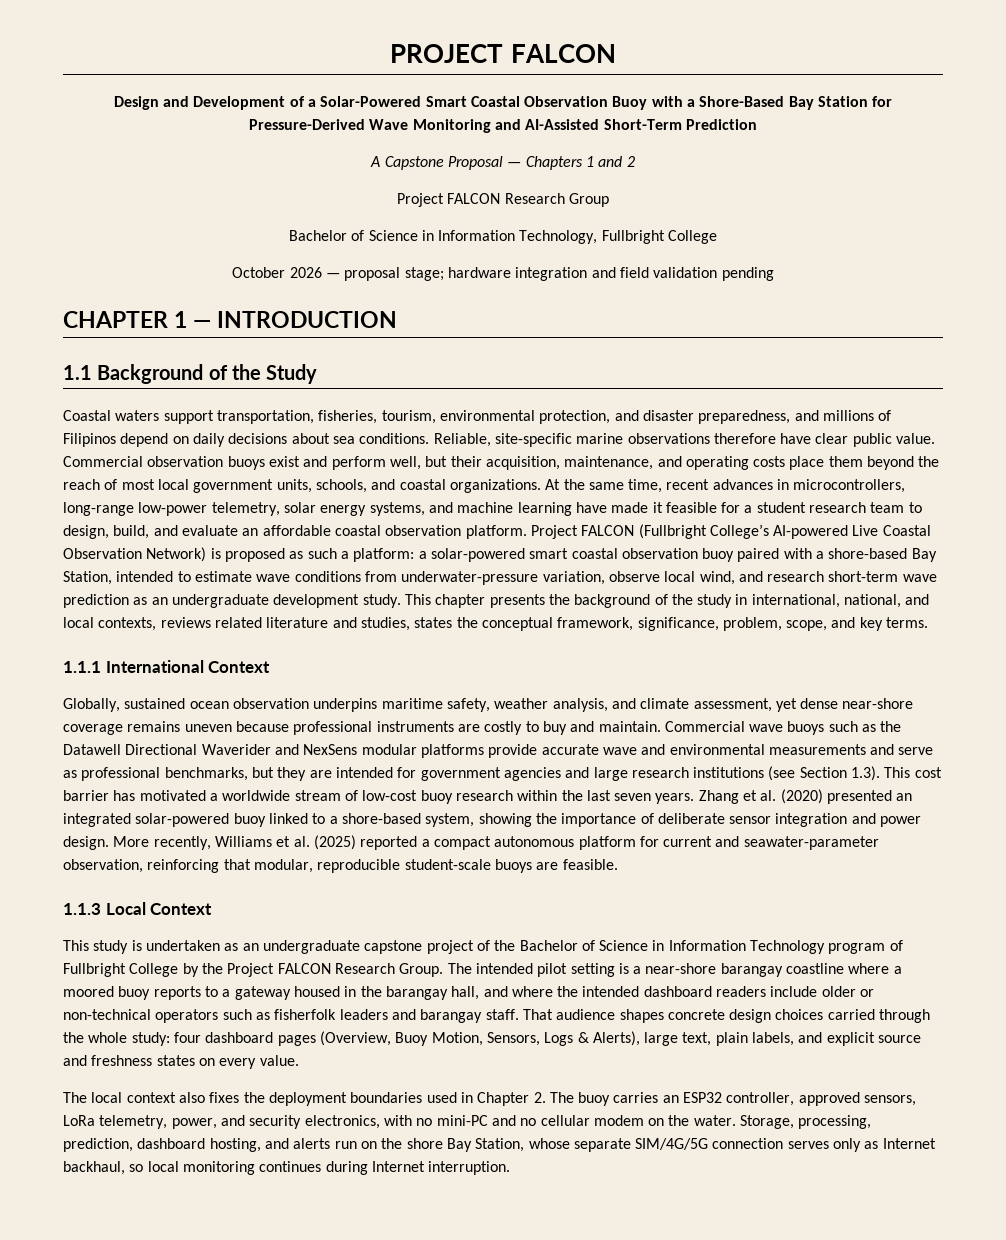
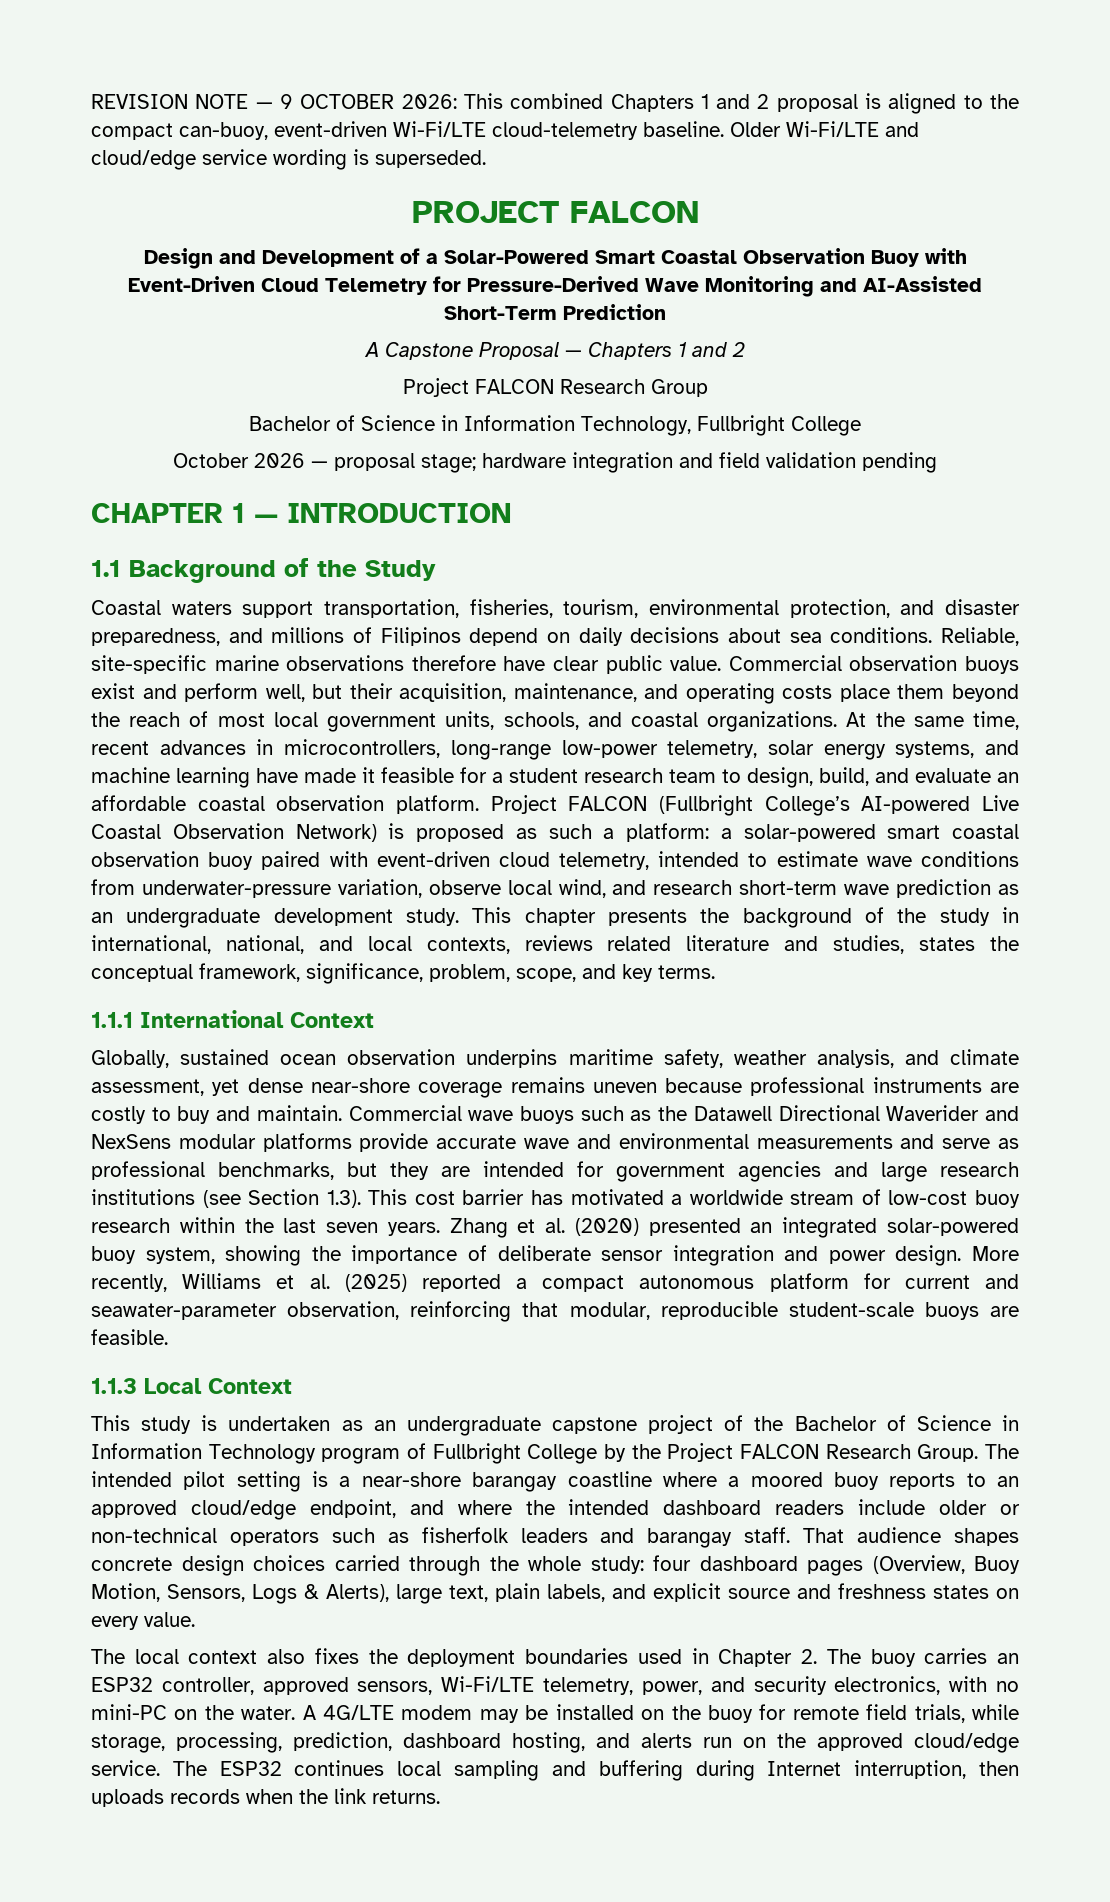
+ REVISION NOTE — 9 OCTOBER 2026: This combined Chapters 1 and 2 proposal is aligned to the compact can-buoy, event-driven Wi-Fi/LTE cloud-telemetry baseline. Older Wi-Fi/LTE and cloud/edge service wording is superseded.
- Design and Development of a Solar-Powered Smart Coastal Observation Buoy with a Shore-Based Bay Station for Pressure-Derived Wave Monitoring and AI-Assisted Short-Term Prediction
+ Design and Development of a Solar-Powered Smart Coastal Observation Buoy with Event-Driven Cloud Telemetry for Pressure-Derived Wave Monitoring and AI-Assisted Short-Term Prediction
- Project FALCON (Fullbright College’s AI-powered Live Coastal Observation Network) is proposed as such a platform: a solar-powered smart coastal observation buoy paired with a shore-based Bay Station, intended to estimate wave conditions from underwater-pressure variation, observe local wind, and research short-term wave prediction as an undergraduate development study.
+ Project FALCON (Fullbright College’s AI-powered Live Coastal Observation Network) is proposed as such a platform: a solar-powered smart coastal observation buoy paired with event-driven cloud telemetry, intended to estimate wave conditions from underwater-pressure variation, observe local wind, and research short-term wave prediction as an undergraduate development study.
- Zhang et al. (2020) presented an integrated solar-powered buoy linked to a shore-based system, showing the importance of deliberate sensor integration and power design.
+ Zhang et al. (2020) presented an integrated solar-powered buoy system, showing the importance of deliberate sensor integration and power design.
- The intended pilot setting is a near-shore barangay coastline where a moored buoy reports to a gateway housed in the barangay hall, and where the intended dashboard readers include older or non-technical operators such as fisherfolk leaders and barangay staff.
+ The intended pilot setting is a near-shore barangay coastline where a moored buoy reports to an approved cloud/edge endpoint, and where the intended dashboard readers include older or non-technical operators such as fisherfolk leaders and barangay staff.
- The local context also fixes the deployment boundaries used in Chapter 2. The buoy carries an ESP32 controller, approved sensors, LoRa telemetry, power, and security electronics, with no mini-PC and no cellular modem on the water. Storage, processing, prediction, dashboard hosting, and alerts run on the shore Bay Station, whose separate SIM/4G/5G connection serves only as Internet backhaul, so local monitoring continues during Internet interruption.
+ The local context also fixes the deployment boundaries used in Chapter 2. The buoy carries an ESP32 controller, approved sensors, Wi-Fi/LTE telemetry, power, and security electronics, with no mini-PC on the water. A 4G/LTE modem may be installed on the buoy for remote field trials, while storage, processing, prediction, dashboard hosting, and alerts run on the approved cloud/edge service. The ESP32 continues local sampling and buffering during Internet interruption, then uploads records when the link returns.

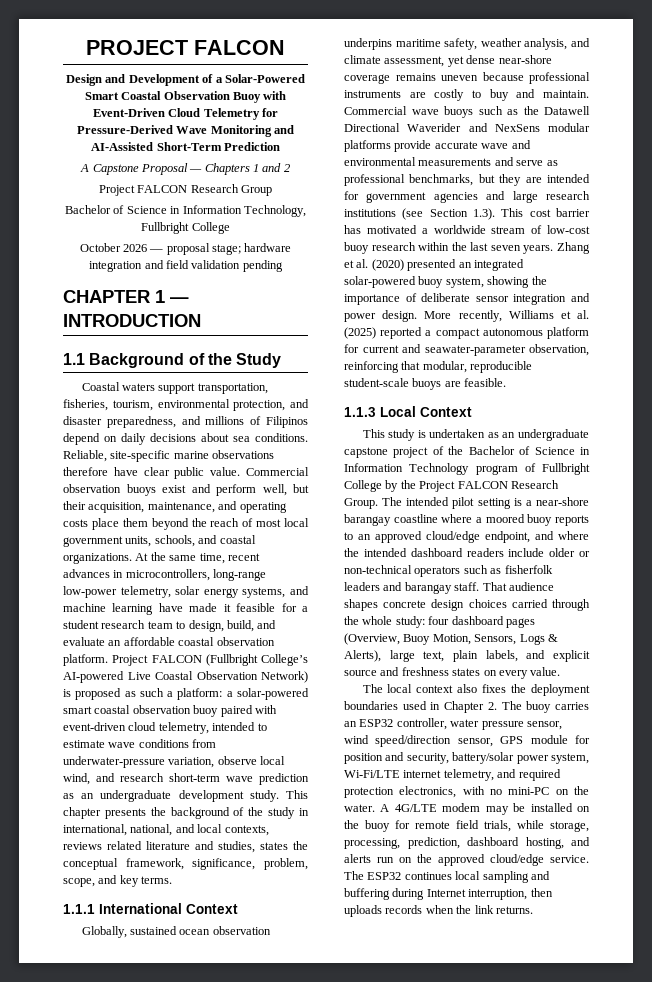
- REVISION NOTE — 9 OCTOBER 2026: This combined Chapters 1 and 2 proposal is aligned to the compact can-buoy, event-driven Wi-Fi/LTE cloud-telemetry baseline. Older Wi-Fi/LTE and cloud/edge service wording is superseded.
- The local context also fixes the deployment boundaries used in Chapter 2. The buoy carries an ESP32 controller, approved sensors, Wi-Fi/LTE telemetry, power, and security electronics, with no mini-PC on the water.
+ The local context also fixes the deployment boundaries used in Chapter 2. The buoy carries an ESP32 controller, water pressure sensor, wind speed/direction sensor, GPS module for position and security, battery/solar power system, Wi-Fi/LTE internet telemetry, and required protection electronics, with no mini-PC on the water.

